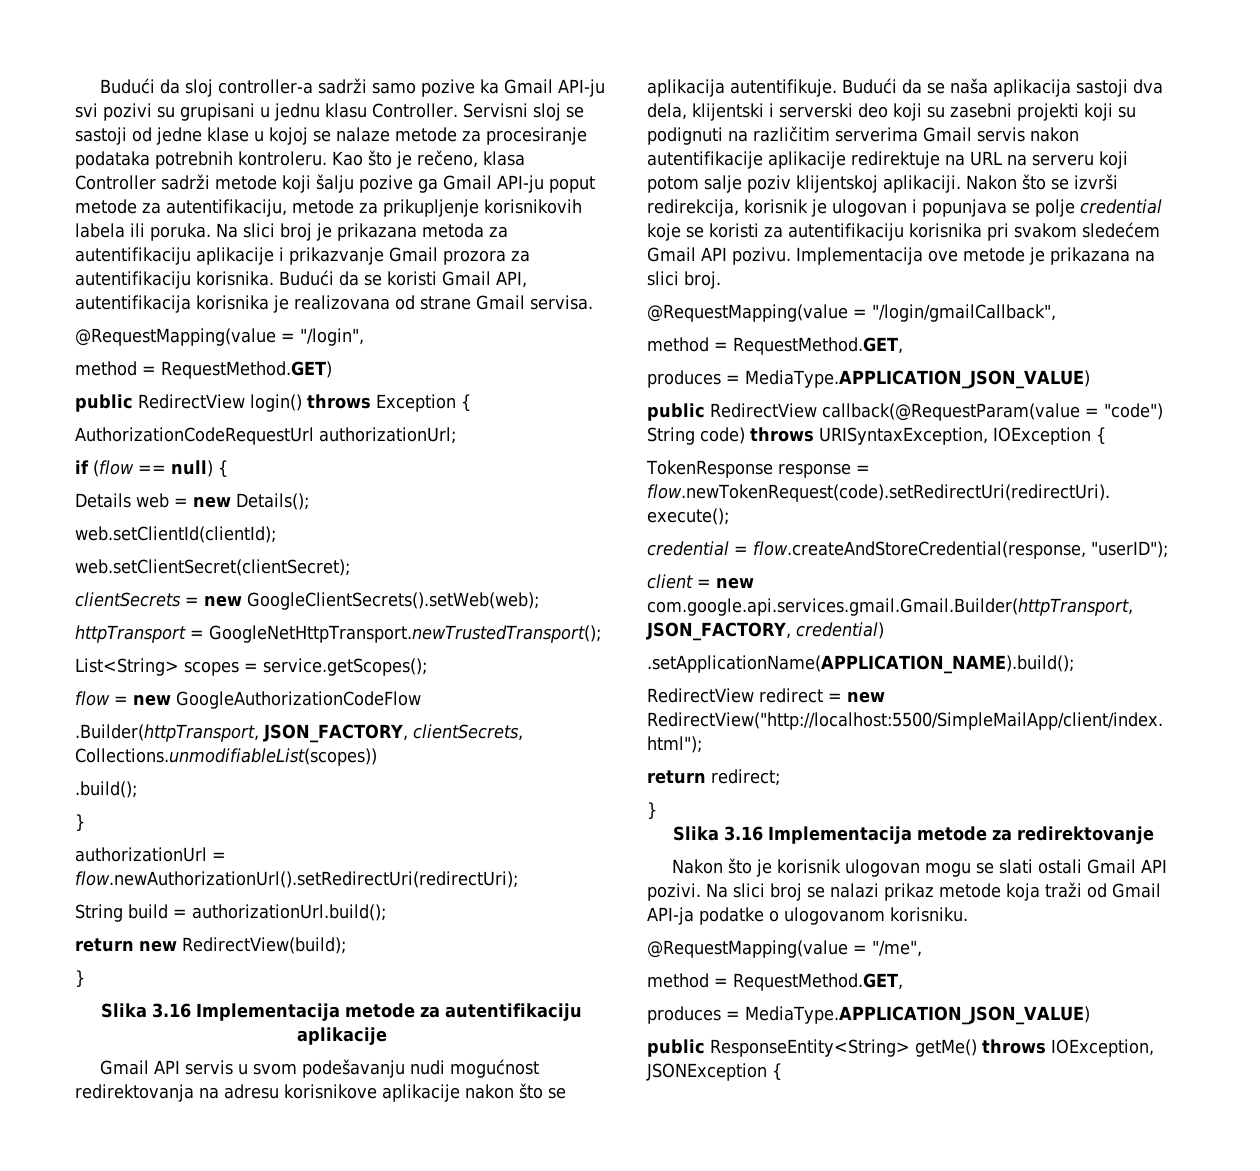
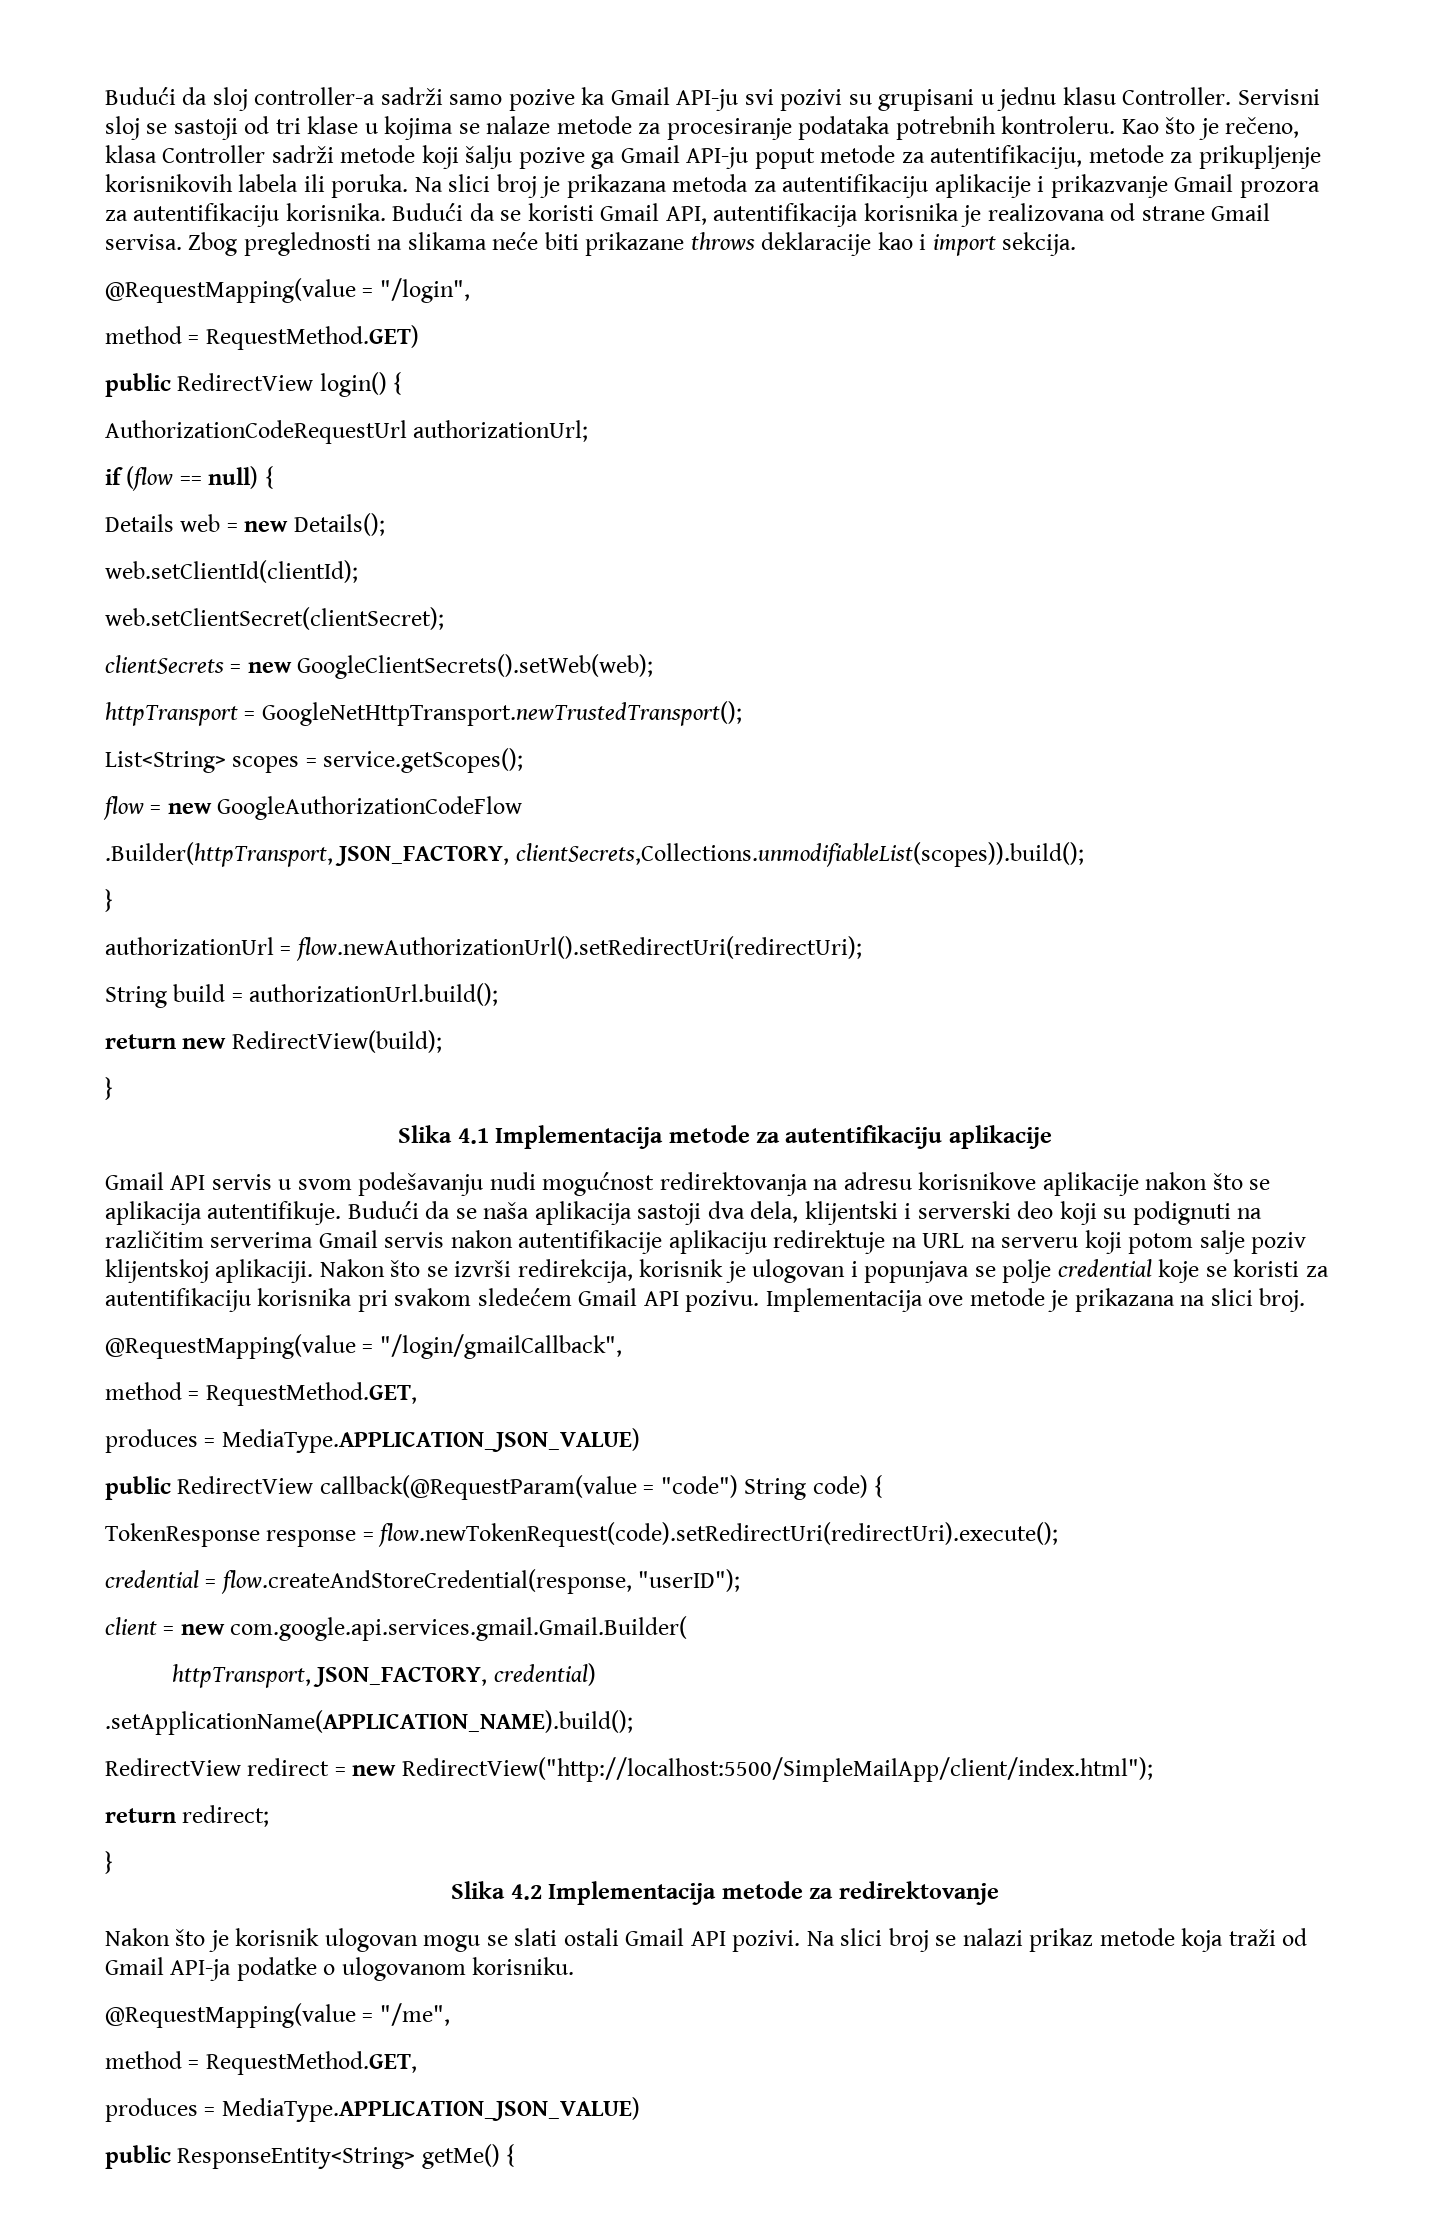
- Servisni sloj se sastoji od jedne klase u kojoj se nalaze metode za procesiranje podataka potrebnih kontroleru.
+ Servisni sloj se sastoji od tri klase u kojima se nalaze metode za procesiranje podataka potrebnih kontroleru.
+ Zbog preglednosti na slikama neće biti prikazane throws deklaracije kao i import sekcija.
- public RedirectView login() throws Exception {
+ public RedirectView login() {
- .Builder(httpTransport, JSON_FACTORY, clientSecrets, Collections.unmodifiableList(scopes))
- .build();
+ .Builder(httpTransport, JSON_FACTORY, clientSecrets,Collections.unmodifiableList(scopes)).build();
- Slika 3.16 Implementacija metode za autentifikaciju aplikacije
+ Slika 4.1 Implementacija metode za autentifikaciju aplikacije
- Budući da se naša aplikacija sastoji dva dela, klijentski i serverski deo koji su zasebni projekti koji su podignuti na različitim serverima Gmail servis nakon autentifikacije aplikacije redirektuje na URL na serveru koji potom salje poziv klijentskoj aplikaciji.
+ Budući da se naša aplikacija sastoji dva dela, klijentski i serverski deo koji su podignuti na različitim serverima Gmail servis nakon autentifikacije aplikaciju redirektuje na URL na serveru koji potom salje poziv klijentskoj aplikaciji.
- public RedirectView callback(@RequestParam(value = "code") String code) throws URISyntaxException, IOException {
+ public RedirectView callback(@RequestParam(value = "code") String code) {
- client = new com.google.api.services.gmail.Gmail.Builder(httpTransport, JSON_FACTORY, credential)
+ client = new com.google.api.services.gmail.Gmail.Builder(
+ httpTransport, JSON_FACTORY, credential)
- Slika 3.16 Implementacija metode za redirektovanje
+ Slika 4.2 Implementacija metode za redirektovanje
- public ResponseEntity<String> getMe() throws IOException, JSONException {
+ public ResponseEntity<String> getMe() {

